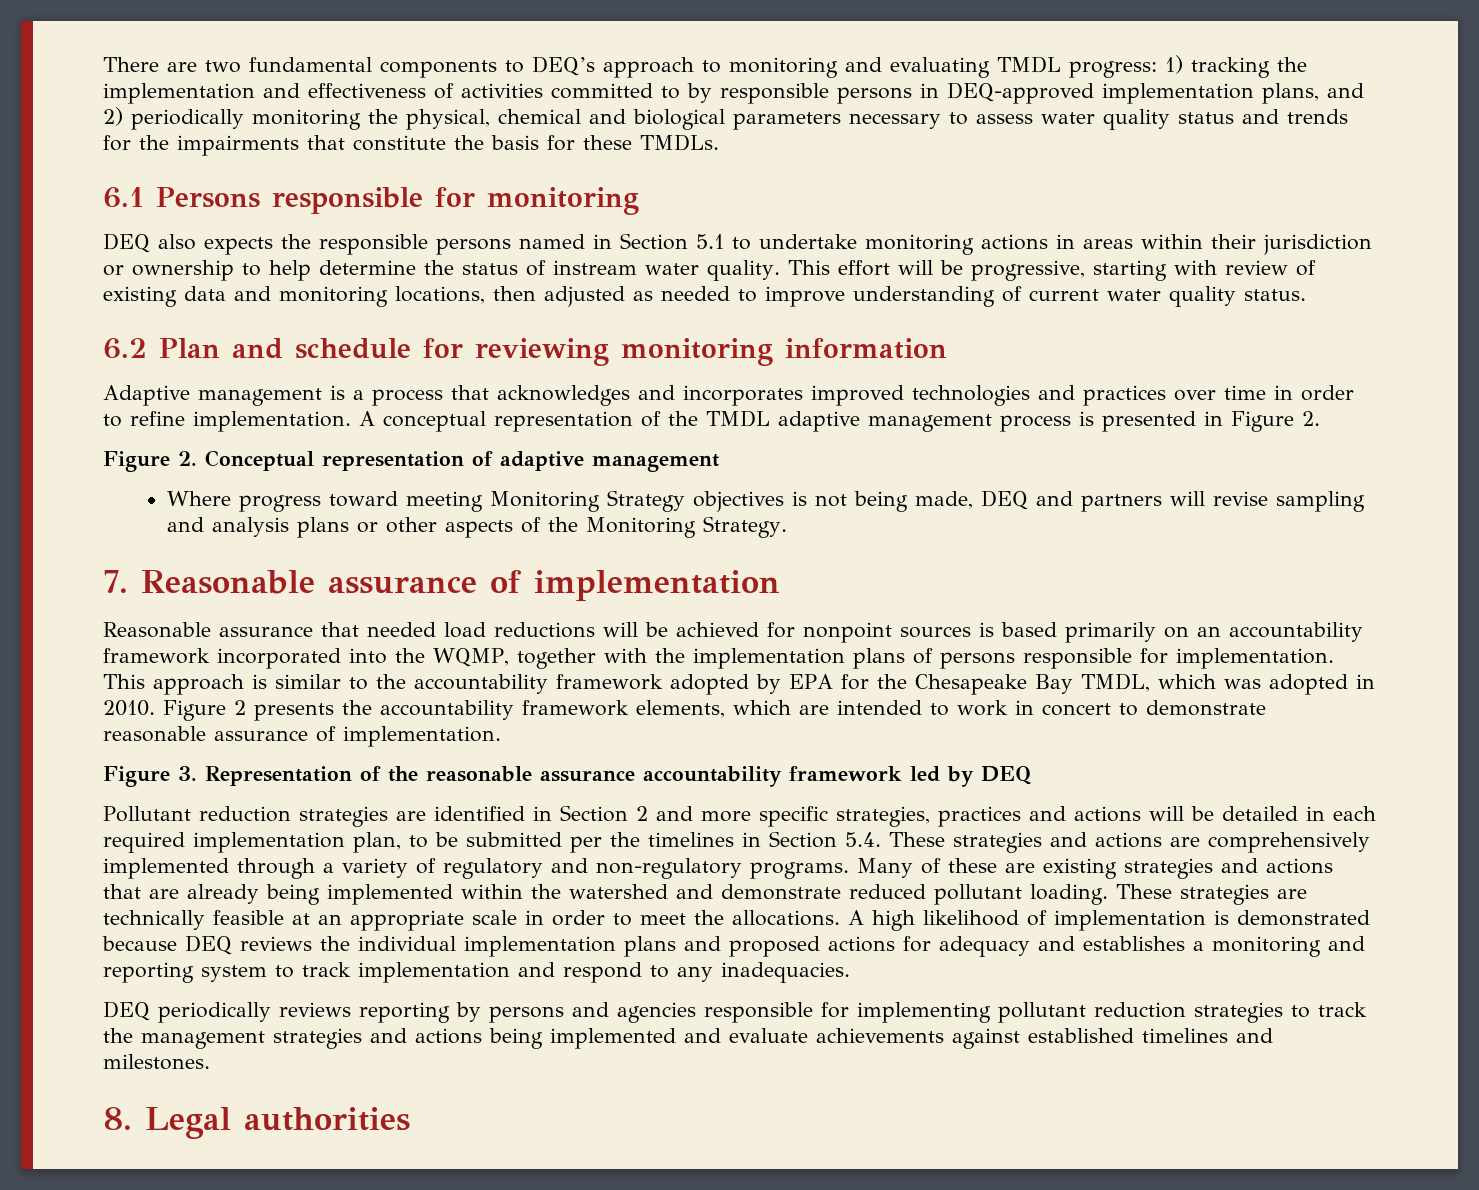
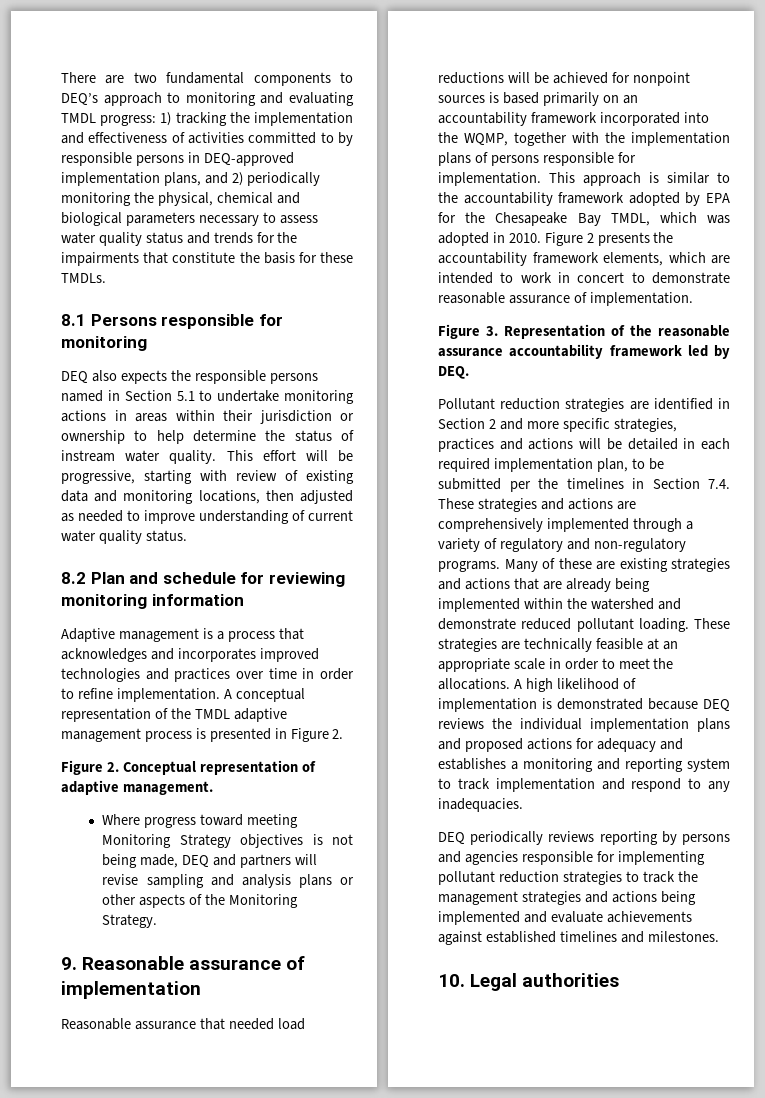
- 6.1 Persons responsible for monitoring
+ 8.1 Persons responsible for monitoring
- 6.2 Plan and schedule for reviewing monitoring information
+ 8.2 Plan and schedule for reviewing monitoring information
- Figure 2. Conceptual representation of adaptive management
+ Figure 2. Conceptual representation of adaptive management.
- 7. Reasonable assurance of implementation
+ 9. Reasonable assurance of implementation
- Figure 3. Representation of the reasonable assurance accountability framework led by DEQ
+ Figure 3. Representation of the reasonable assurance accountability framework led by DEQ.
- Pollutant reduction strategies are identified in Section 2 and more specific strategies, practices and actions will be detailed in each required implementation plan, to be submitted per the timelines in Section 5.4. These strategies and actions are comprehensively implemented through a variety of regulatory and non-regulatory programs.
+ Pollutant reduction strategies are identified in Section 2 and more specific strategies, practices and actions will be detailed in each required implementation plan, to be submitted per the timelines in Section 7.4. These strategies and actions are comprehensively implemented through a variety of regulatory and non-regulatory programs.
- 8. Legal authorities
+ 10. Legal authorities

